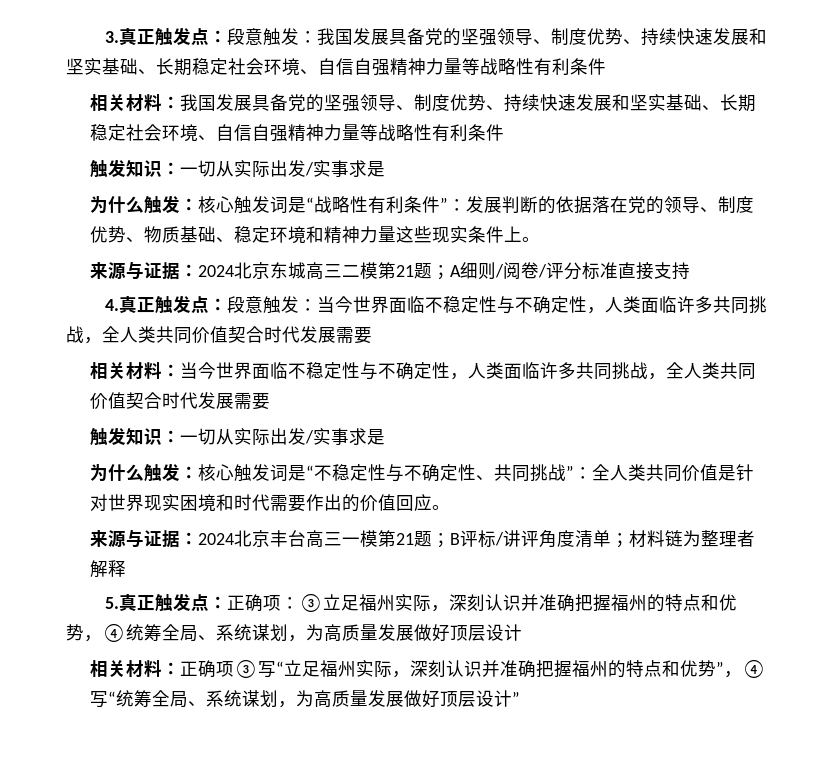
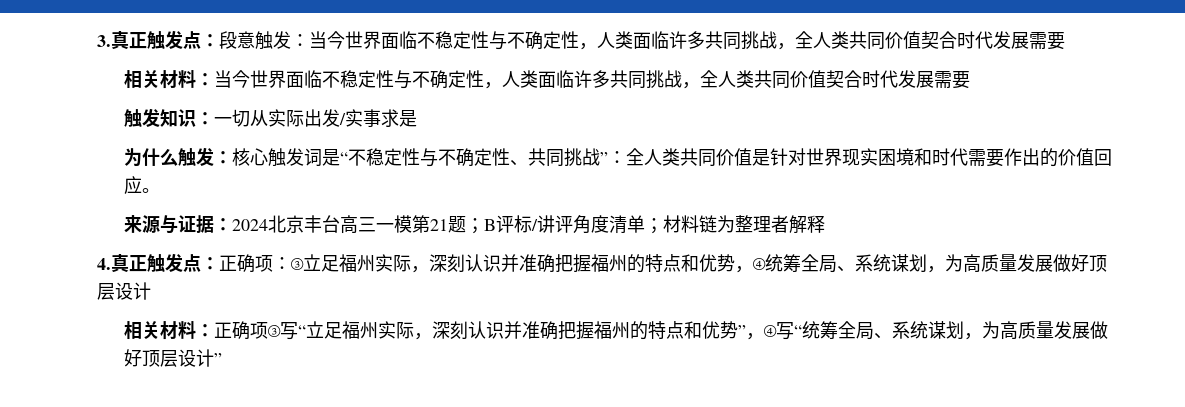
- 3.真正触发点：段意触发：我国发展具备党的坚强领导、制度优势、持续快速发展和坚实基础、长期稳定社会环境、自信自强精神力量等战略性有利条件
- 相关材料：我国发展具备党的坚强领导、制度优势、持续快速发展和坚实基础、长期稳定社会环境、自信自强精神力量等战略性有利条件
- 触发知识：一切从实际出发/实事求是
- 为什么触发：核心触发词是“战略性有利条件”：发展判断的依据落在党的领导、制度优势、物质基础、稳定环境和精神力量这些现实条件上。
- 来源与证据：2024北京东城高三二模第21题；A细则/阅卷/评分标准直接支持
- 4.真正触发点：段意触发：当今世界面临不稳定性与不确定性，人类面临许多共同挑战，全人类共同价值契合时代发展需要
+ 3.真正触发点：段意触发：当今世界面临不稳定性与不确定性，人类面临许多共同挑战，全人类共同价值契合时代发展需要
- 5.真正触发点：正确项：③立足福州实际，深刻认识并准确把握福州的特点和优势，④统筹全局、系统谋划，为高质量发展做好顶层设计
+ 4.真正触发点：正确项：③立足福州实际，深刻认识并准确把握福州的特点和优势，④统筹全局、系统谋划，为高质量发展做好顶层设计

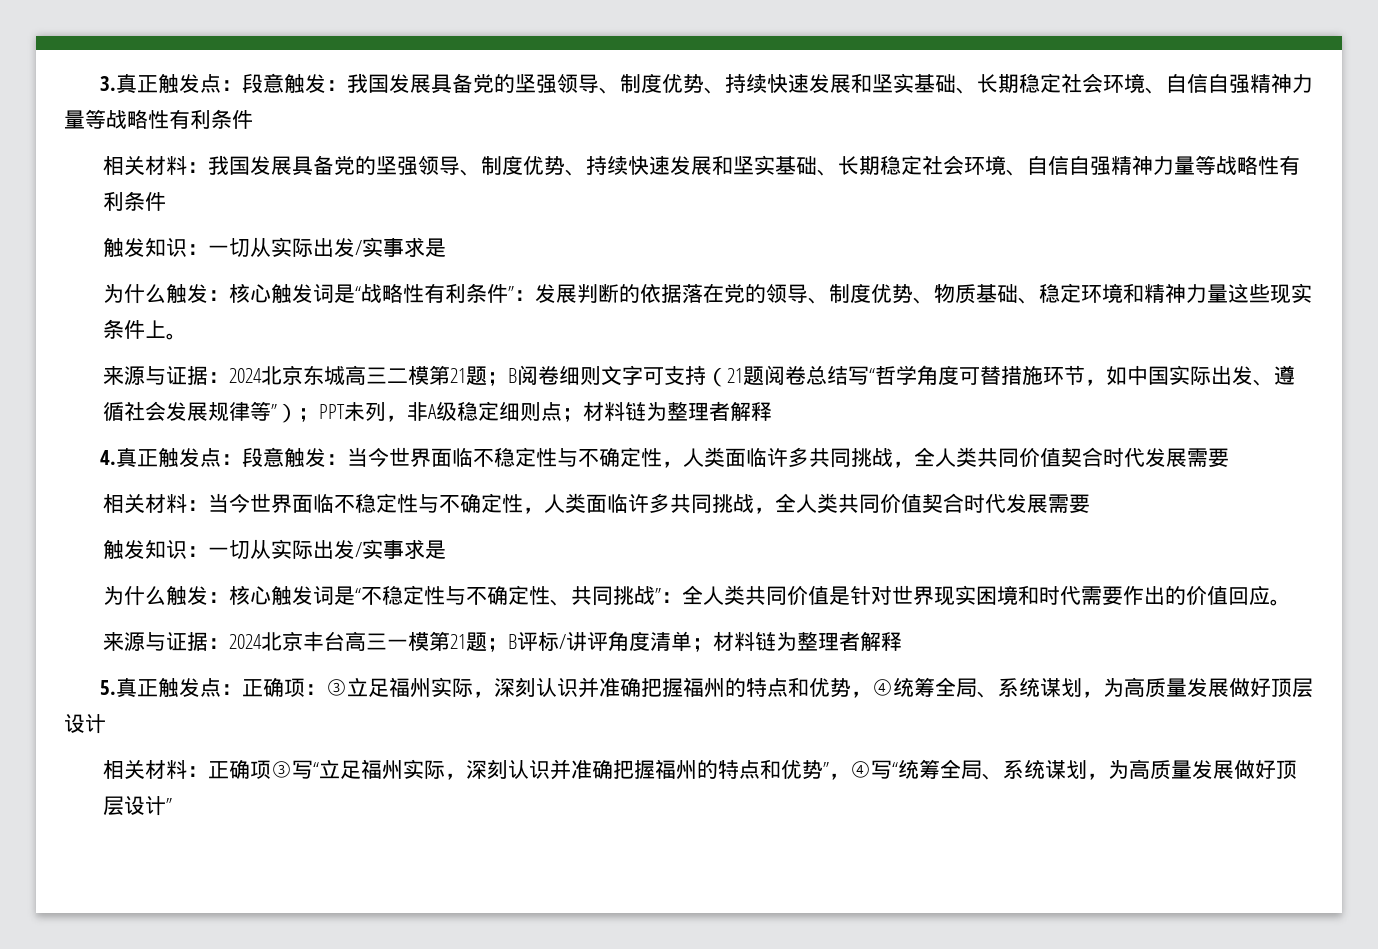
- 3.真正触发点：段意触发：当今世界面临不稳定性与不确定性，人类面临许多共同挑战，全人类共同价值契合时代发展需要
+ 3.真正触发点：段意触发：我国发展具备党的坚强领导、制度优势、持续快速发展和坚实基础、长期稳定社会环境、自信自强精神力量等战略性有利条件
+ 相关材料：我国发展具备党的坚强领导、制度优势、持续快速发展和坚实基础、长期稳定社会环境、自信自强精神力量等战略性有利条件
+ 触发知识：一切从实际出发/实事求是
+ 为什么触发：核心触发词是“战略性有利条件”：发展判断的依据落在党的领导、制度优势、物质基础、稳定环境和精神力量这些现实条件上。
+ 来源与证据：2024北京东城高三二模第21题；B阅卷细则文字可支持（21题阅卷总结写“哲学角度可替措施环节，如中国实际出发、遵循社会发展规律等”）；PPT未列，非A级稳定细则点；材料链为整理者解释
+ 4.真正触发点：段意触发：当今世界面临不稳定性与不确定性，人类面临许多共同挑战，全人类共同价值契合时代发展需要
- 4.真正触发点：正确项：③立足福州实际，深刻认识并准确把握福州的特点和优势，④统筹全局、系统谋划，为高质量发展做好顶层设计
+ 5.真正触发点：正确项：③立足福州实际，深刻认识并准确把握福州的特点和优势，④统筹全局、系统谋划，为高质量发展做好顶层设计

